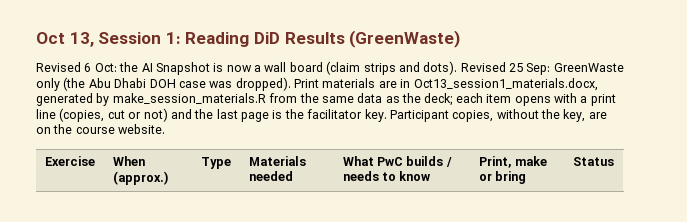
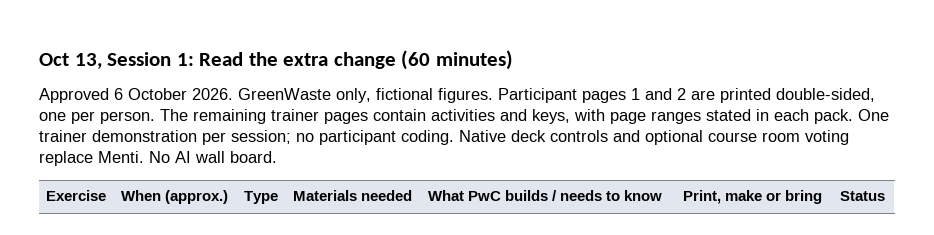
- Oct 13, Session 1: Reading DiD Results (GreenWaste)
- Revised 6 Oct: the AI Snapshot is now a wall board (claim strips and dots). Revised 25 Sep: GreenWaste only (the Abu Dhabi DOH case was dropped). Print materials are in Oct13_session1_materials.docx, generated by make_session_materials.R from the same data as the deck; each item opens with a print line (copies, cut or not) and the last page is the facilitator key. Participant copies, without the key, are on the course website.
+ Oct 13, Session 1: Read the extra change (60 minutes)
+ Approved 6 October 2026. GreenWaste only, fictional figures. Participant pages 1 and 2 are printed double-sided, one per person. The remaining trainer pages contain activities and keys, with page ranges stated in each pack. One trainer demonstration per session; no participant coding. Native deck controls and optional course room voting replace Menti. No AI wall board.

